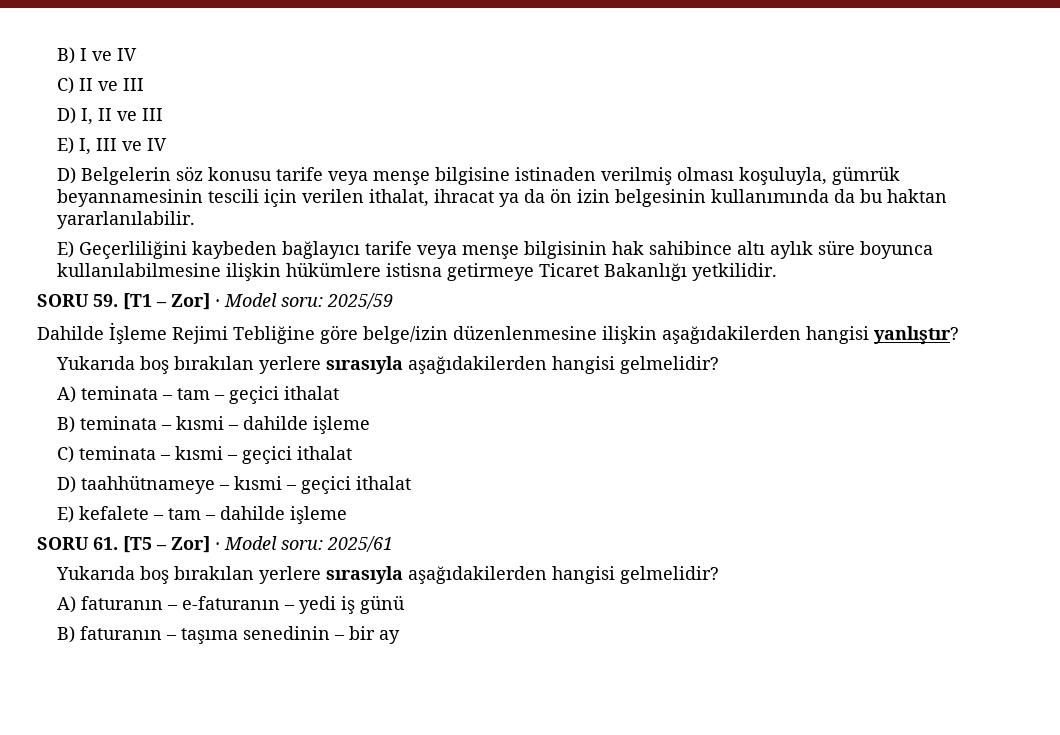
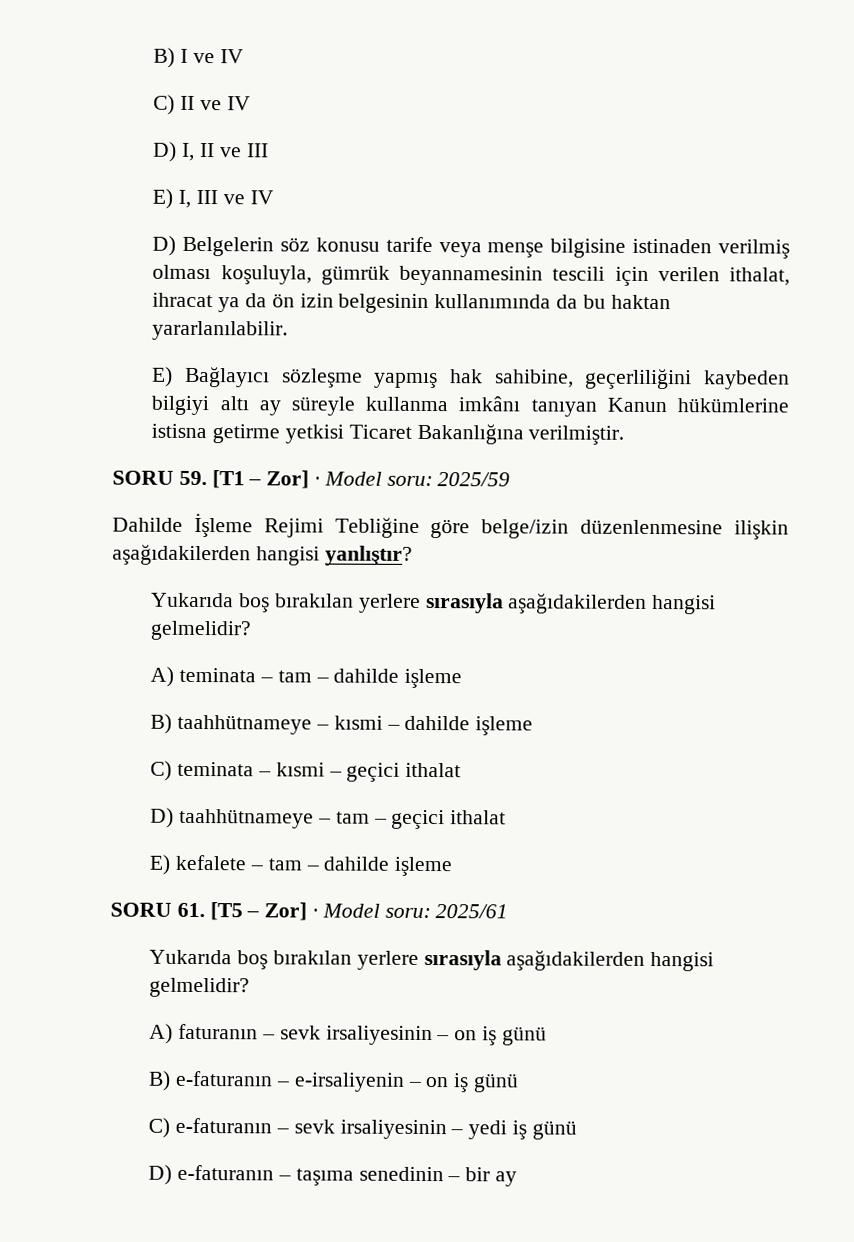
- C) II ve III
+ C) II ve IV
- E) Geçerliliğini kaybeden bağlayıcı tarife veya menşe bilgisinin hak sahibince altı aylık süre boyunca kullanılabilmesine ilişkin hükümlere istisna getirmeye Ticaret Bakanlığı yetkilidir.
+ E) Bağlayıcı sözleşme yapmış hak sahibine, geçerliliğini kaybeden bilgiyi altı ay süreyle kullanma imkânı tanıyan Kanun hükümlerine istisna getirme yetkisi Ticaret Bakanlığına verilmiştir.
- A) teminata – tam – geçici ithalat
- B) teminata – kısmi – dahilde işleme
+ A) teminata – tam – dahilde işleme
+ B) taahhütnameye – kısmi – dahilde işleme
- D) taahhütnameye – kısmi – geçici ithalat
+ D) taahhütnameye – tam – geçici ithalat
- A) faturanın – e-faturanın – yedi iş günü
+ A) faturanın – sevk irsaliyesinin – on iş günü
+ B) e-faturanın – e-irsaliyenin – on iş günü
+ C) e-faturanın – sevk irsaliyesinin – yedi iş günü
- B) faturanın – taşıma senedinin – bir ay
+ D) e-faturanın – taşıma senedinin – bir ay

